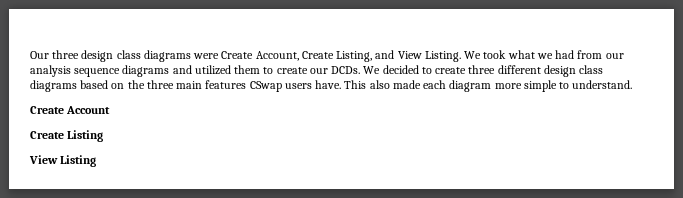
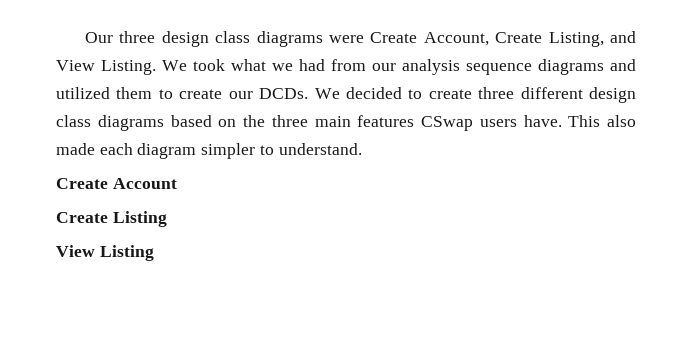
- This also made each diagram more simple to understand.
+ This also made each diagram simpler to understand.

